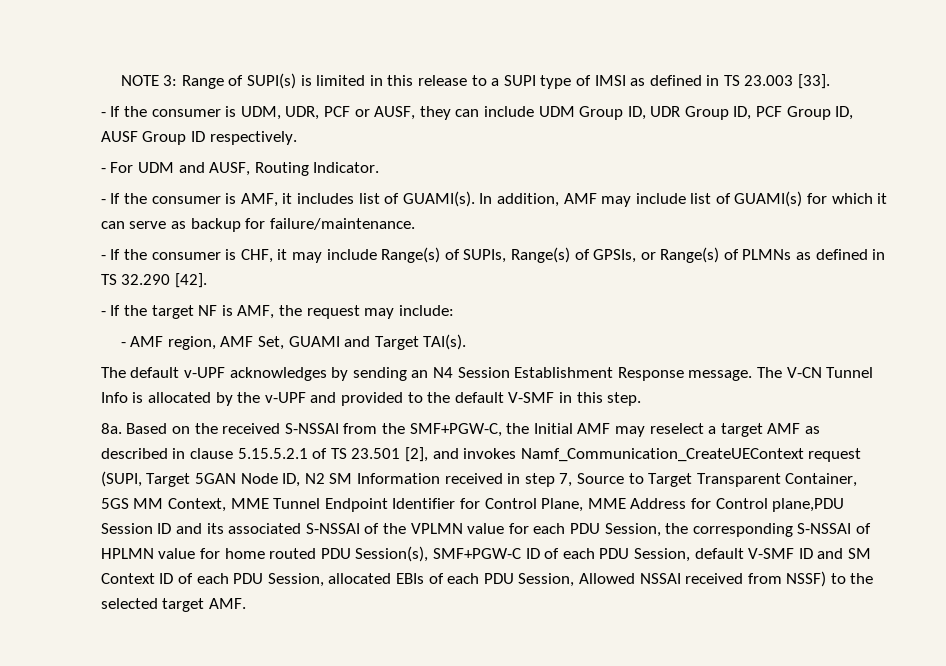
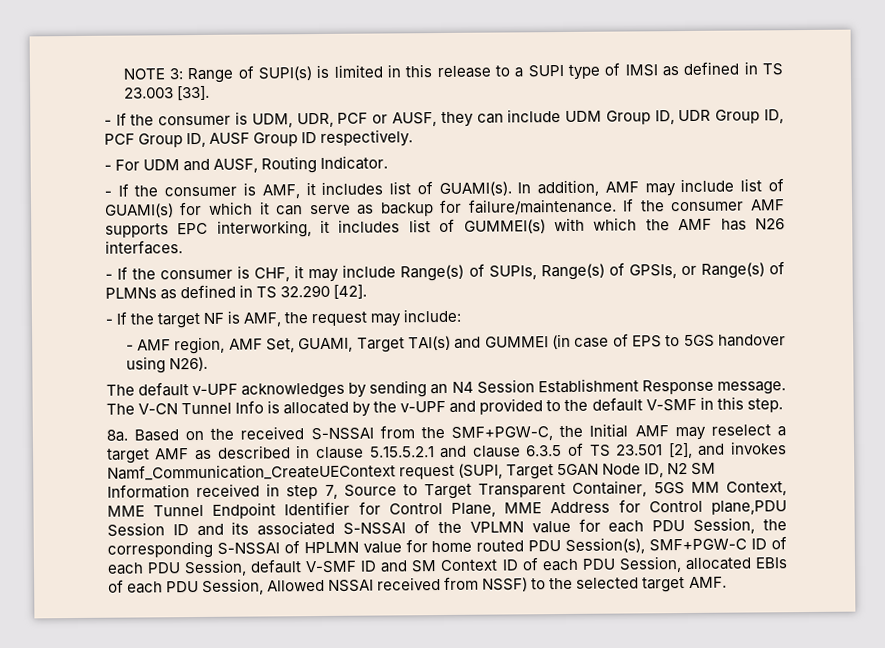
+ If the consumer AMF supports EPC interworking, it includes list of GUMMEI(s) with which the AMF has N26 interfaces.
- - AMF region, AMF Set, GUAMI and Target TAI(s).
+ - AMF region, AMF Set, GUAMI, Target TAI(s) and GUMMEI (in case of EPS to 5GS handover using N26).
- Based on the received S-NSSAI from the SMF+PGW-C, the Initial AMF may reselect a target AMF as described in clause 5.15.5.2.1 of TS 23.501 [2], and invokes Namf_Communication_CreateUEContext request (SUPI, Target 5GAN Node ID, N2 SM Information received in step 7, Source to Target Transparent Container, 5GS MM Context, MME Tunnel Endpoint Identifier for Control Plane, MME Address for Control plane,PDU Session ID and its associated S-NSSAI of the VPLMN value for each PDU Session, the corresponding S-NSSAI of HPLMN value for home routed PDU Session(s), SMF+PGW-C ID of each PDU Session, default V-SMF ID and SM Context ID of each PDU Session, allocated EBIs of each PDU Session, Allowed NSSAI received from NSSF) to the selected target AMF.
+ Based on the received S-NSSAI from the SMF+PGW-C, the Initial AMF may reselect a target AMF as described in clause 5.15.5.2.1 and clause 6.3.5 of TS 23.501 [2], and invokes Namf_Communication_CreateUEContext request (SUPI, Target 5GAN Node ID, N2 SM Information received in step 7, Source to Target Transparent Container, 5GS MM Context, MME Tunnel Endpoint Identifier for Control Plane, MME Address for Control plane,PDU Session ID and its associated S-NSSAI of the VPLMN value for each PDU Session, the corresponding S-NSSAI of HPLMN value for home routed PDU Session(s), SMF+PGW-C ID of each PDU Session, default V-SMF ID and SM Context ID of each PDU Session, allocated EBIs of each PDU Session, Allowed NSSAI received from NSSF) to the selected target AMF.

